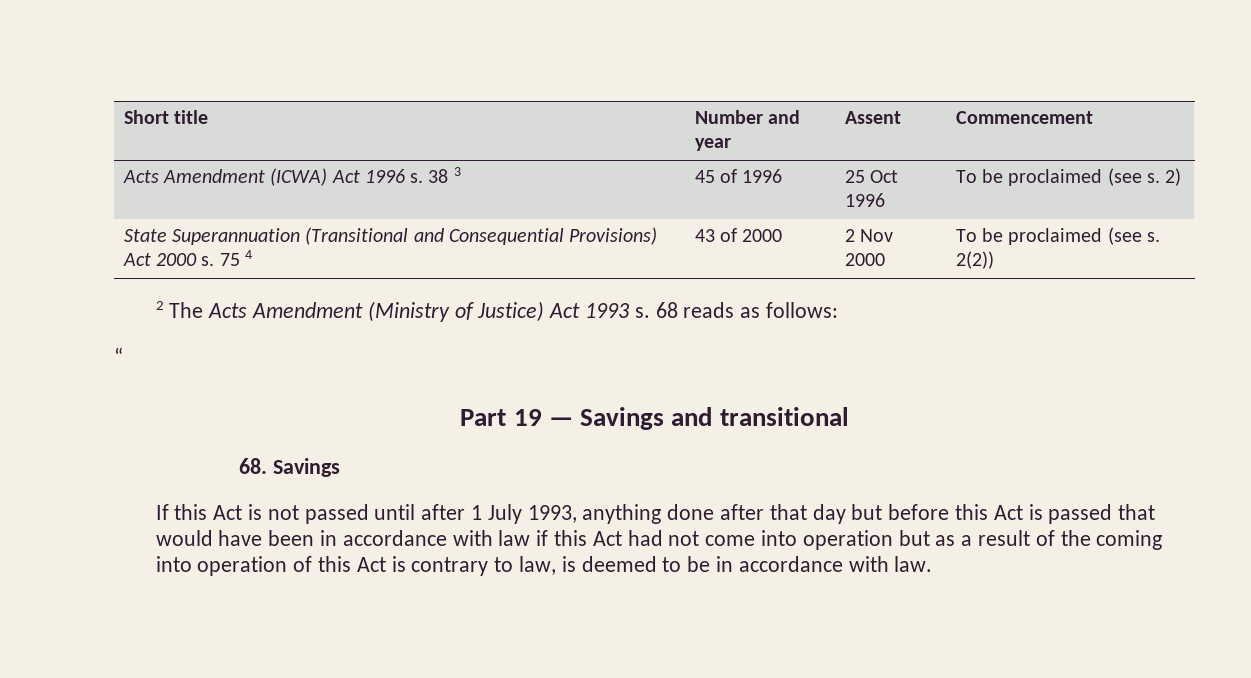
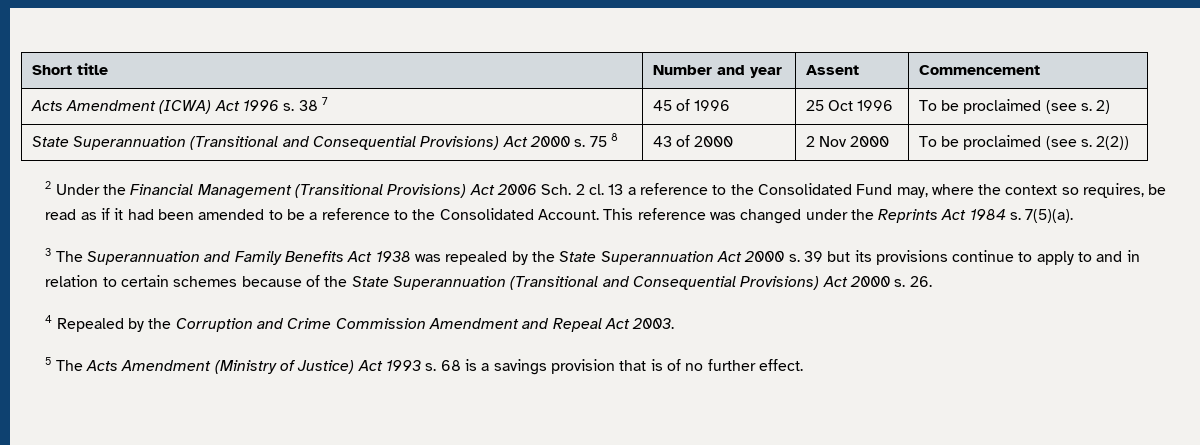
- Acts Amendment (ICWA) Act 1996 s. 38 3 | 45 of 1996 | 25 Oct 1996 | To be proclaimed (see s. 2)
+ Acts Amendment (ICWA) Act 1996 s. 38 7 | 45 of 1996 | 25 Oct 1996 | To be proclaimed (see s. 2)
- State Superannuation (Transitional and Consequential Provisions) Act 2000 s. 75 4 | 43 of 2000 | 2 Nov 2000 | To be proclaimed (see s. 2(2))
+ State Superannuation (Transitional and Consequential Provisions) Act 2000 s. 75 8 | 43 of 2000 | 2 Nov 2000 | To be proclaimed (see s. 2(2))
- 2 The Acts Amendment (Ministry of Justice) Act 1993 s.
+ 2 Under the Financial Management (Transitional Provisions) Act 2006 Sch. 2 cl. 13 a reference to the Consolidated Fund may, where the context so requires, be read as if it had been amended to be a reference to the Consolidated Account. This reference was changed under the Reprints Act 1984 s. 7(5)(a).
+ 3 The Superannuation and Family Benefits Act 1938 was repealed by the State Superannuation Act 2000 s. 39 but its provisions continue to apply to and in relation to certain schemes because of the State Superannuation (Transitional and Consequential Provisions) Act 2000 s. 26.
+ 4 Repealed by the Corruption and Crime Commission Amendment and Repeal Act 2003.
+ 5 The Acts Amendment (Ministry of Justice) Act 1993 s.
- 68 reads as follows:
- “
- Part 19 — Savings and transitional
- 68. Savings
- If this Act is not passed until after 1 July 1993, anything done after that day but before this Act is passed that would have been in accordance with law if this Act had not come into operation but as a result of the coming into operation of this Act is contrary to law, is deemed to be in accordance with law.
+ 68 is a savings provision that is of no further effect.

